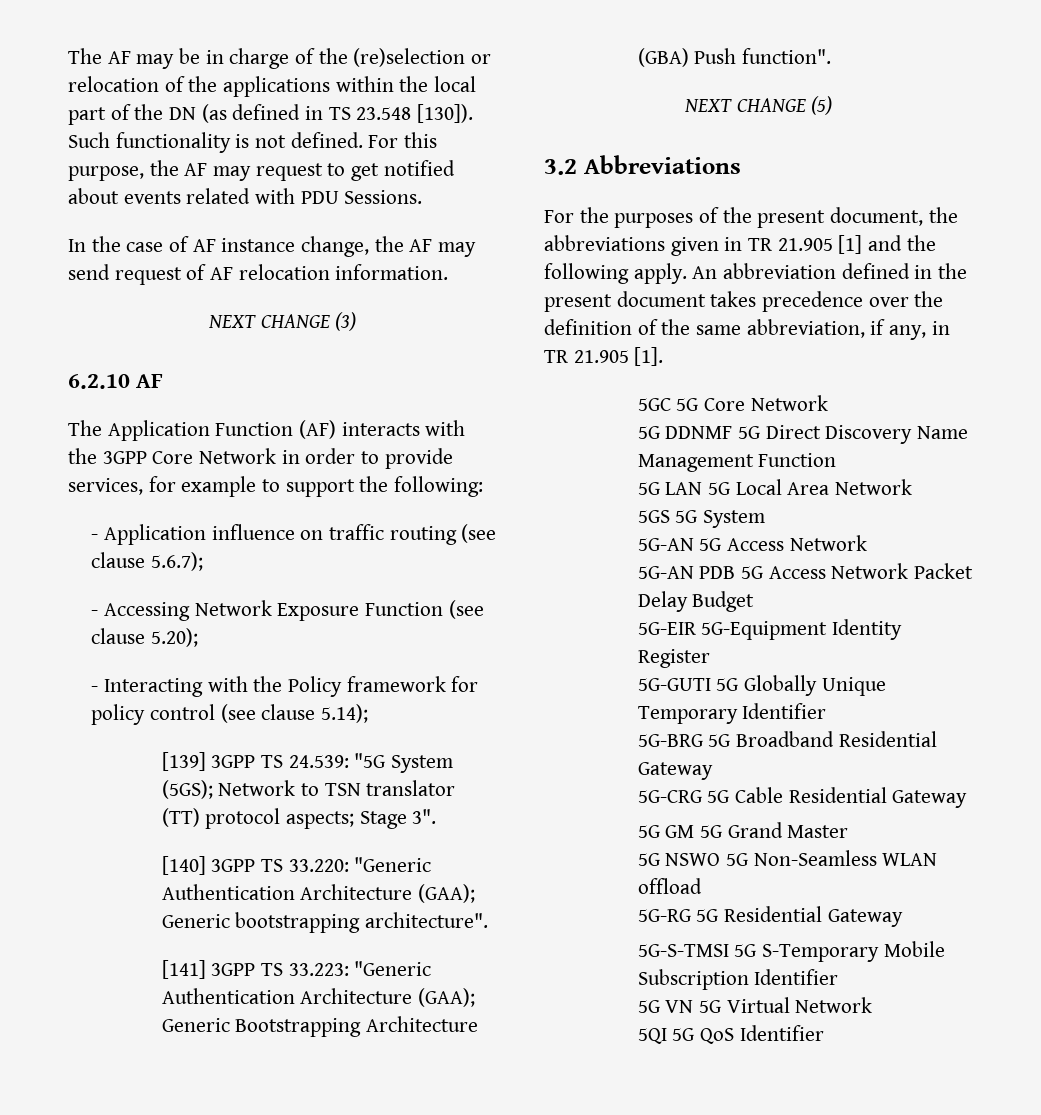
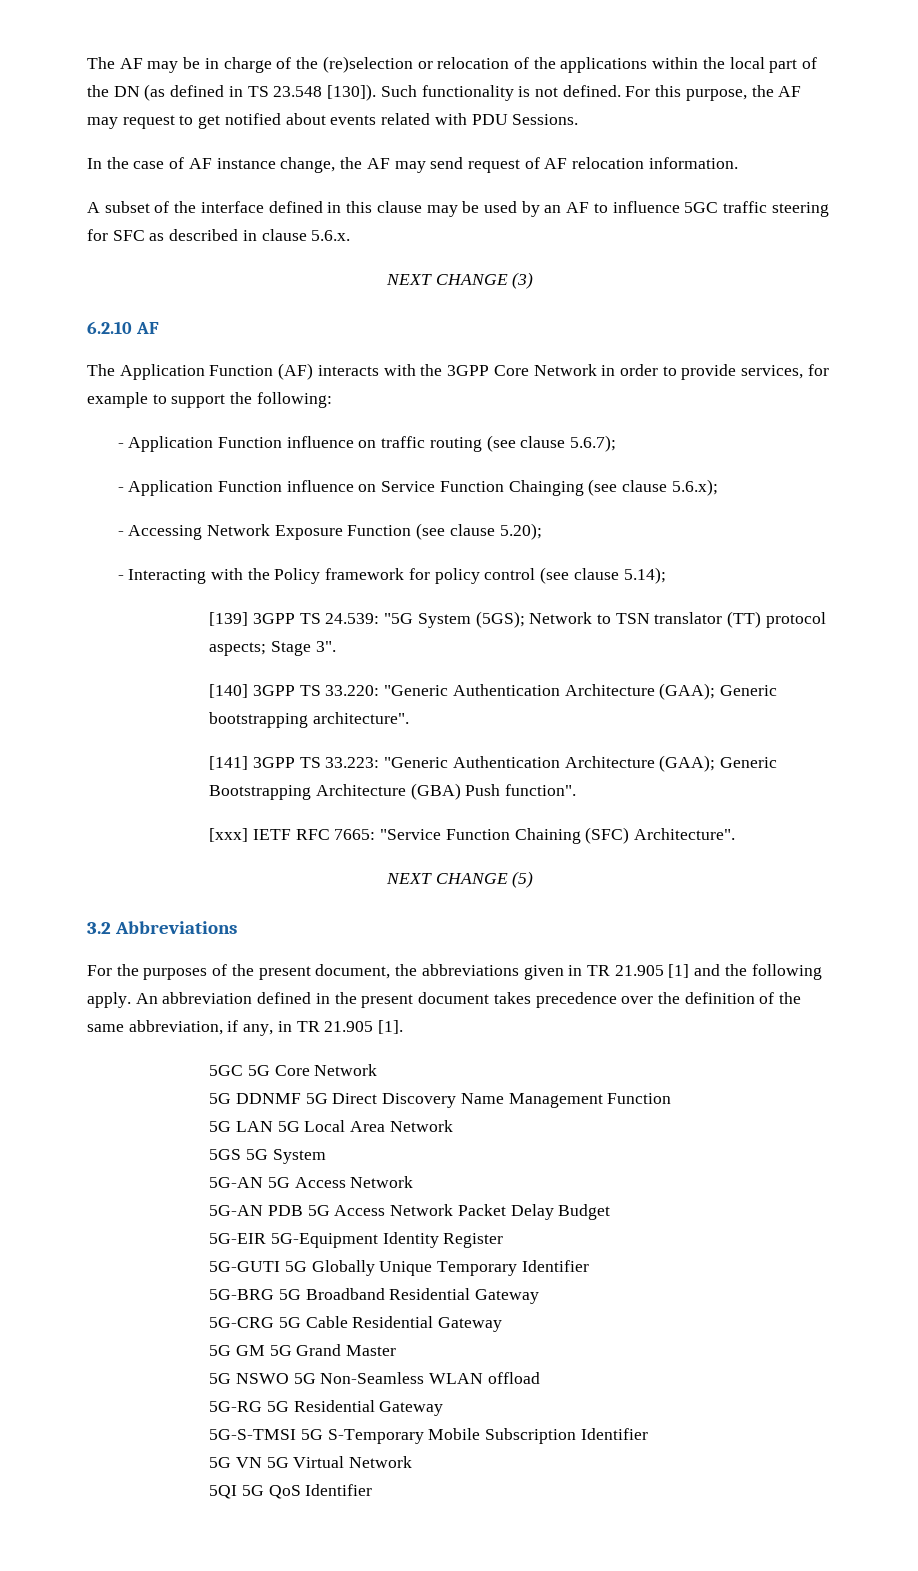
+ A subset of the interface defined in this clause may be used by an AF to influence 5GC traffic steering for SFC as described in clause 5.6.x.
- - Application influence on traffic routing (see clause 5.6.7);
+ - Application Function influence on traffic routing (see clause 5.6.7);
+ - Application Function influence on Service Function Chainging (see clause 5.6.x);
+ [xxx] IETF RFC 7665: "Service Function Chaining (SFC) Architecture".

